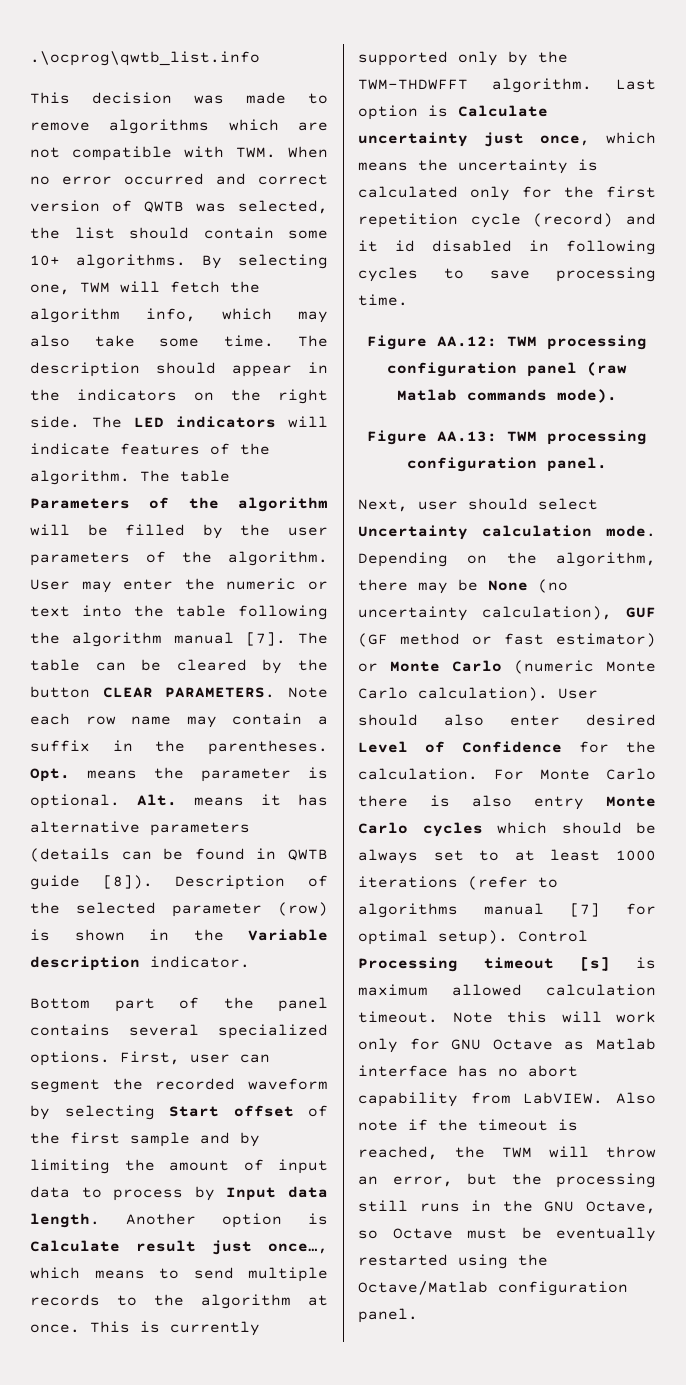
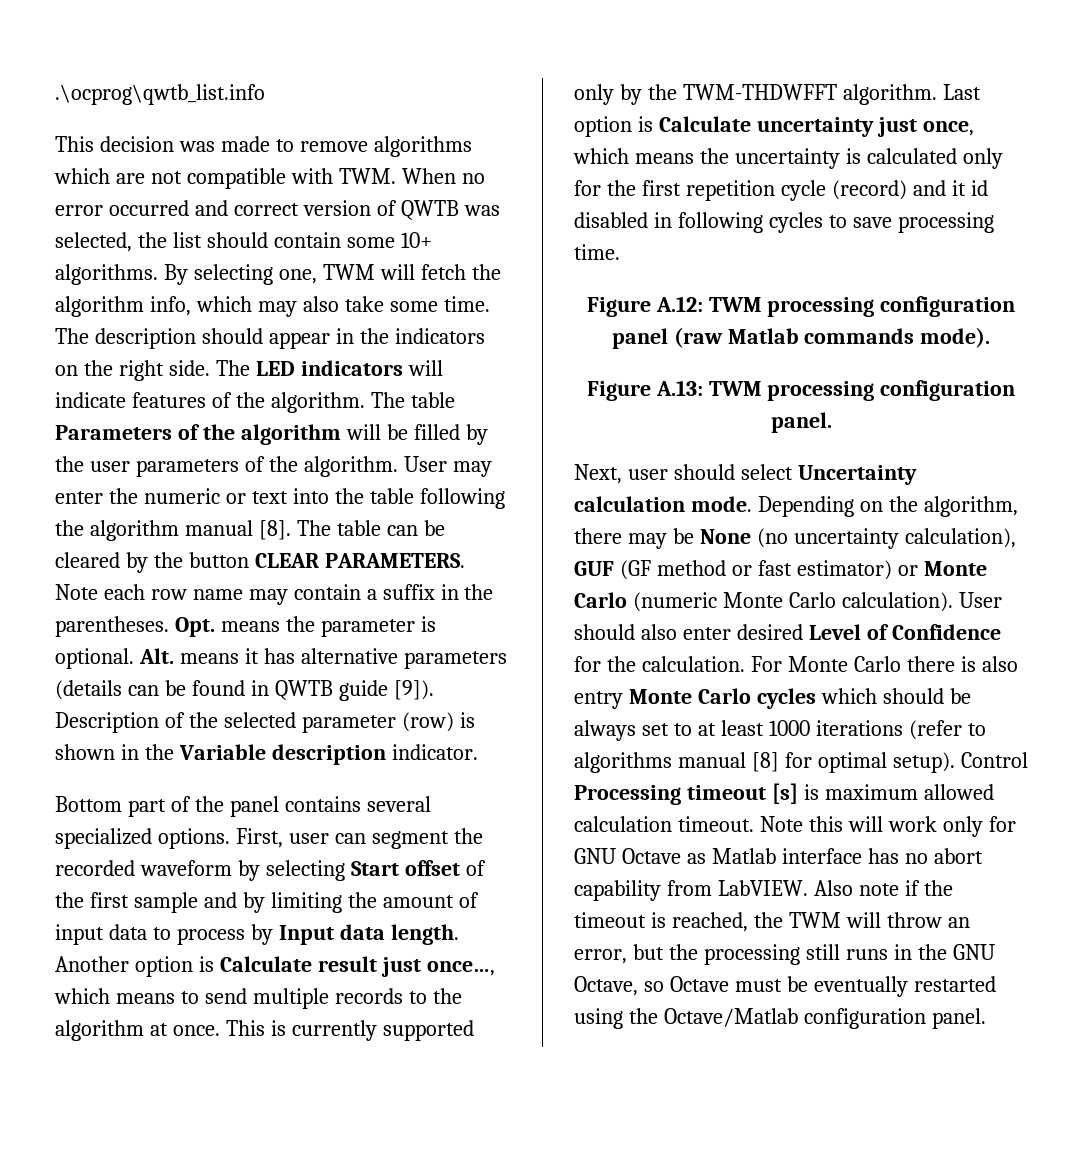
- User may enter the numeric or text into the table following the algorithm manual [7].
+ User may enter the numeric or text into the table following the algorithm manual [8].
- Alt. means it has alternative parameters (details can be found in QWTB guide [8]).
+ Alt. means it has alternative parameters (details can be found in QWTB guide [9]).
- Figure AA.12: TWM processing configuration panel (raw Matlab commands mode).
+ Figure A.12: TWM processing configuration panel (raw Matlab commands mode).
- Figure AA.13: TWM processing configuration panel.
+ Figure A.13: TWM processing configuration panel.
- For Monte Carlo there is also entry Monte Carlo cycles which should be always set to at least 1000 iterations (refer to algorithms manual [7] for optimal setup).
+ For Monte Carlo there is also entry Monte Carlo cycles which should be always set to at least 1000 iterations (refer to algorithms manual [8] for optimal setup).

